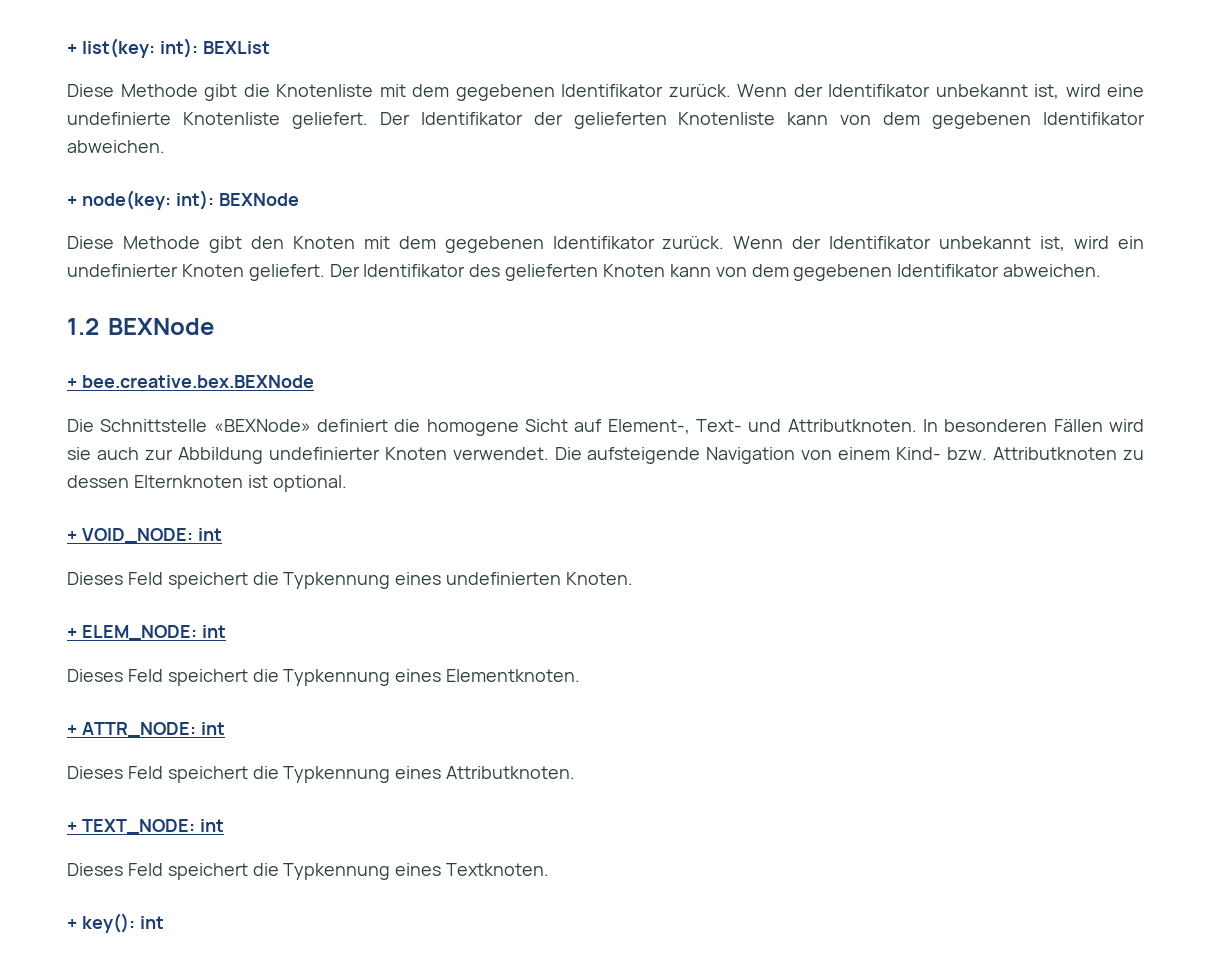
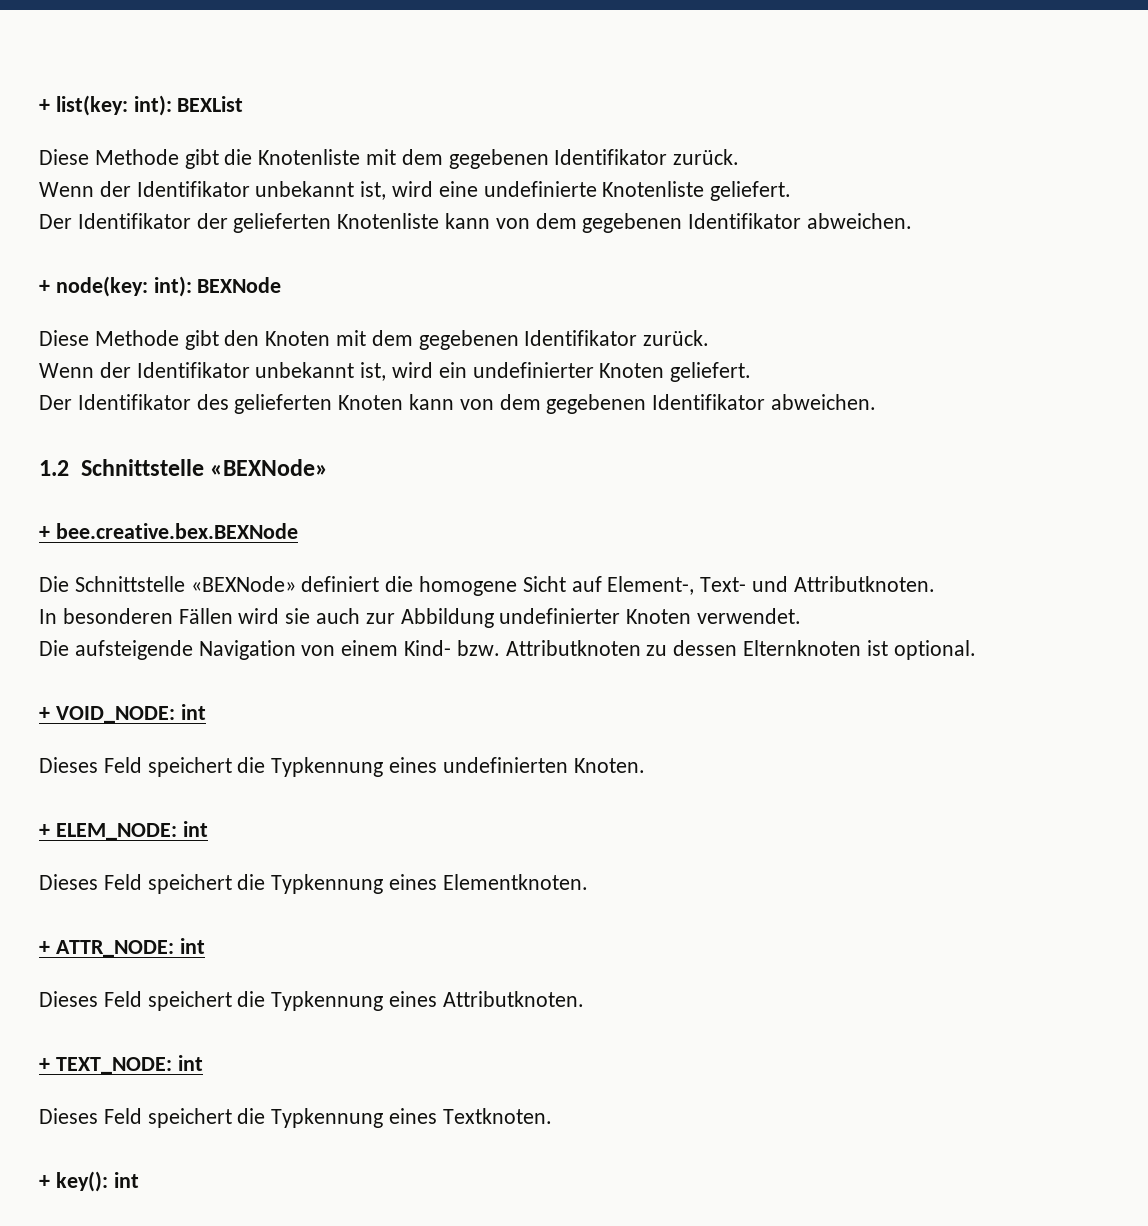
- Diese Methode gibt die Knotenliste mit dem gegebenen Identifikator zurück. Wenn der Identifikator unbekannt ist, wird eine undefinierte Knotenliste geliefert. Der Identifikator der gelieferten Knotenliste kann von dem gegebenen Identifikator abweichen.
+ Diese Methode gibt die Knotenliste mit dem gegebenen Identifikator zurück.
+ Wenn der Identifikator unbekannt ist, wird eine undefinierte Knotenliste geliefert.
+ Der Identifikator der gelieferten Knotenliste kann von dem gegebenen Identifikator abweichen.
- Diese Methode gibt den Knoten mit dem gegebenen Identifikator zurück. Wenn der Identifikator unbekannt ist, wird ein undefinierter Knoten geliefert. Der Identifikator des gelieferten Knoten kann von dem gegebenen Identifikator abweichen.
+ Diese Methode gibt den Knoten mit dem gegebenen Identifikator zurück.
+ Wenn der Identifikator unbekannt ist, wird ein undefinierter Knoten geliefert.
+ Der Identifikator des gelieferten Knoten kann von dem gegebenen Identifikator abweichen.
- 1.2 BEXNode
+ 1.2 Schnittstelle «BEXNode»
- Die Schnittstelle «BEXNode» definiert die homogene Sicht auf Element-, Text- und Attributknoten. In besonderen Fällen wird sie auch zur Abbildung undefinierter Knoten verwendet. Die aufsteigende Navigation von einem Kind- bzw. Attributknoten zu dessen Elternknoten ist optional.
+ Die Schnittstelle «BEXNode» definiert die homogene Sicht auf Element-, Text- und Attributknoten.
+ In besonderen Fällen wird sie auch zur Abbildung undefinierter Knoten verwendet.
+ Die aufsteigende Navigation von einem Kind- bzw. Attributknoten zu dessen Elternknoten ist optional.

